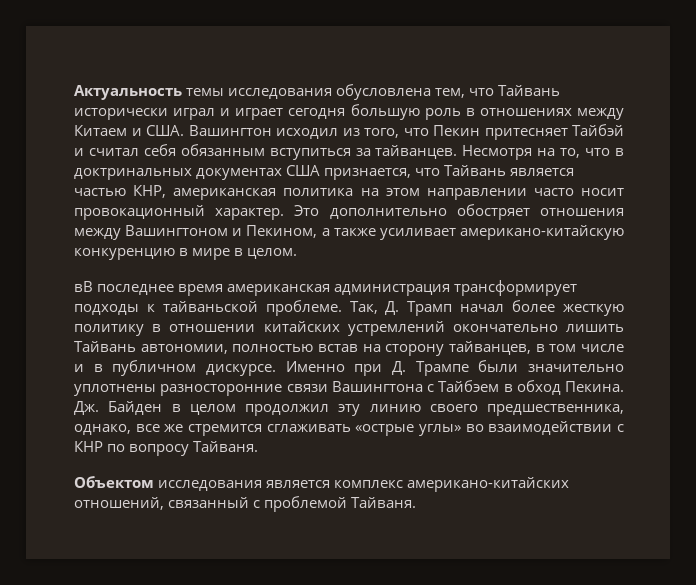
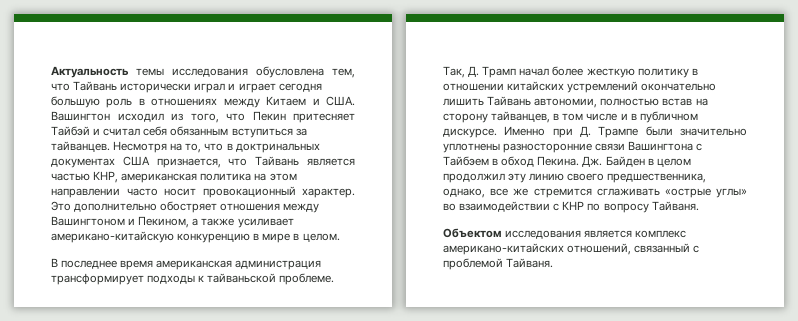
- вВ последнее время американская администрация трансформирует подходы к тайваньской проблеме.
+ В последнее время американская администрация трансформирует подходы к тайваньской проблеме.

